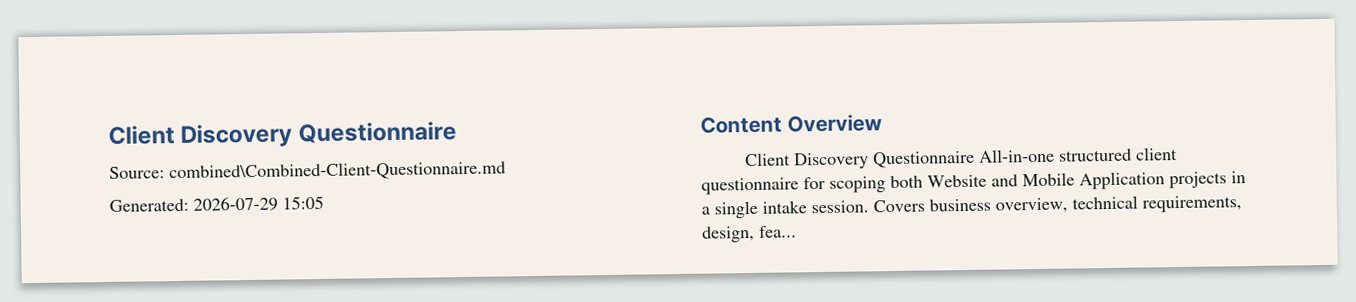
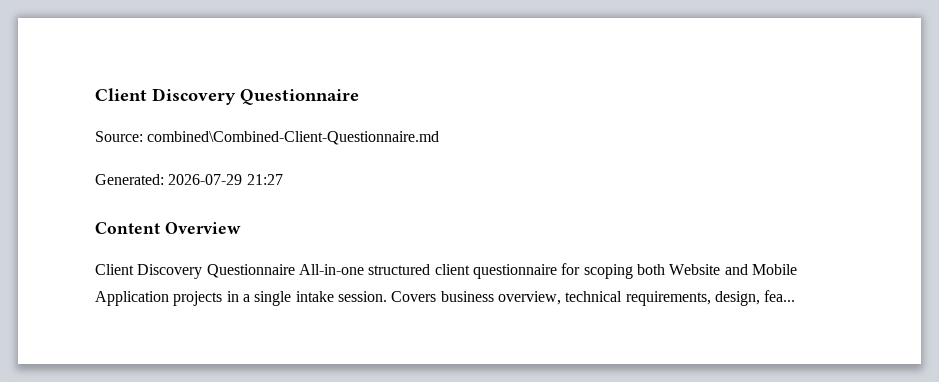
- Generated: 2026-07-29 15:05
+ Generated: 2026-07-29 21:27

